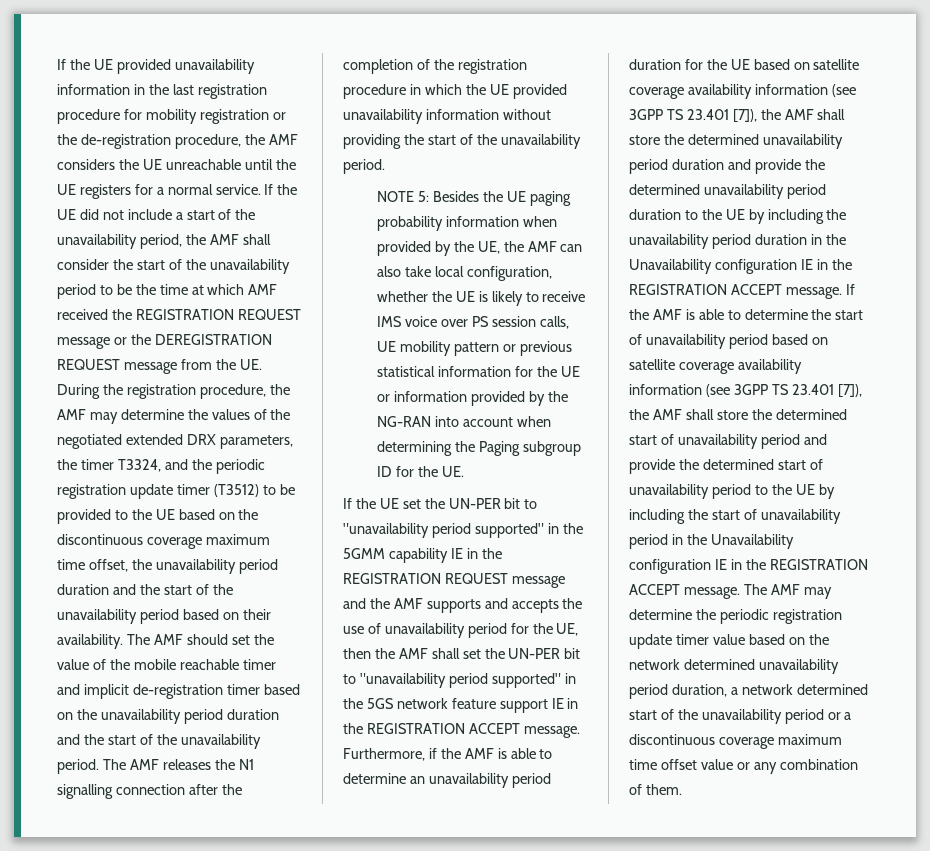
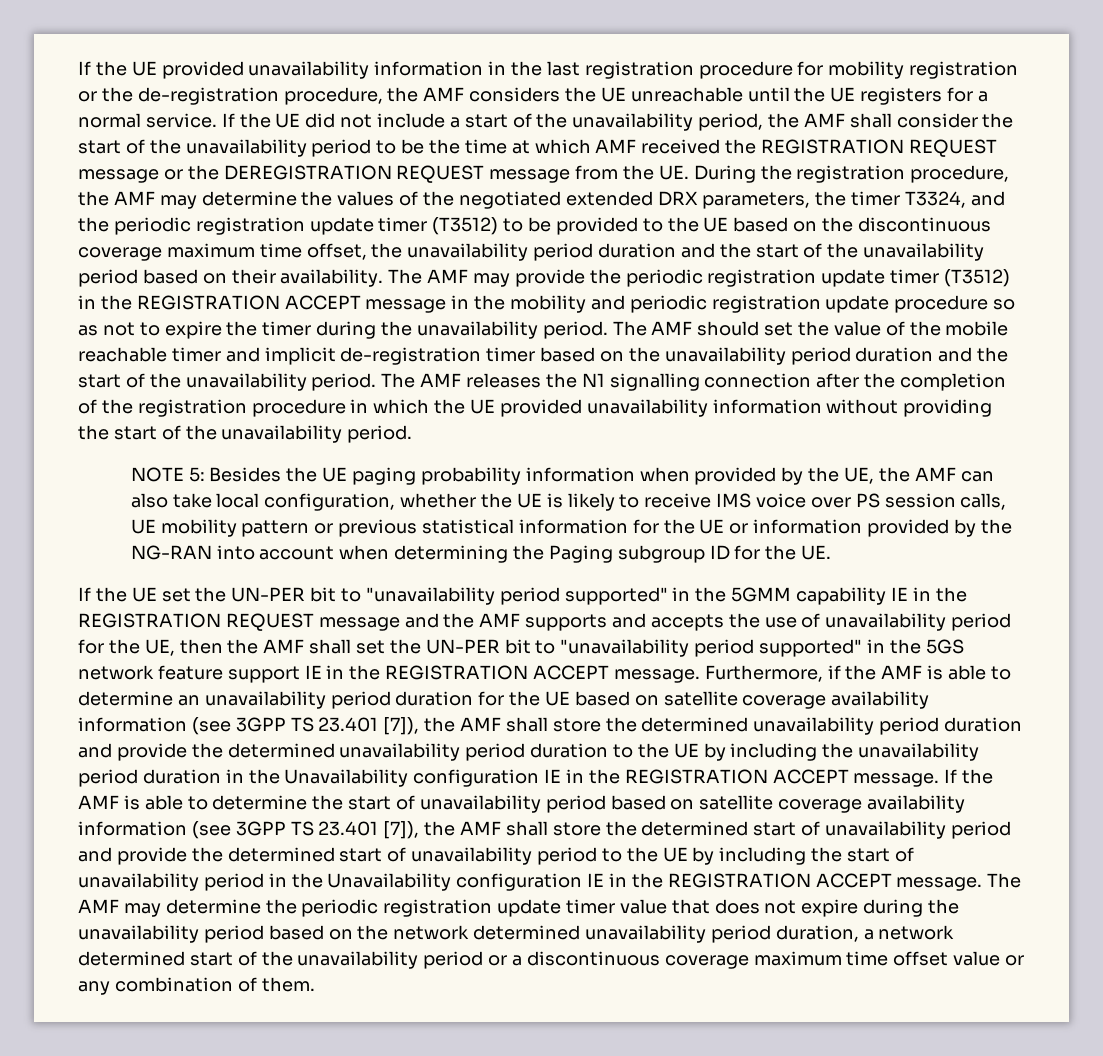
- The AMF should set the value of the mobile reachable timer and implicit de-registration timer based on the unavailability period duration and the start of the unavailability period.
+ The AMF may provide the periodic registration update timer (T3512) in the REGISTRATION ACCEPT message in the mobility and periodic registration update procedure so as not to expire the timer during the unavailability period. The AMF should set the value of the mobile reachable timer and implicit de-registration timer based on the unavailability period duration and the start of the unavailability period.
- The AMF may determine the periodic registration update timer value based on the network determined unavailability period duration, a network determined start of the unavailability period or a discontinuous coverage maximum time offset value or any combination of them.
+ The AMF may determine the periodic registration update timer value that does not expire during the unavailability period based on the network determined unavailability period duration, a network determined start of the unavailability period or a discontinuous coverage maximum time offset value or any combination of them.

